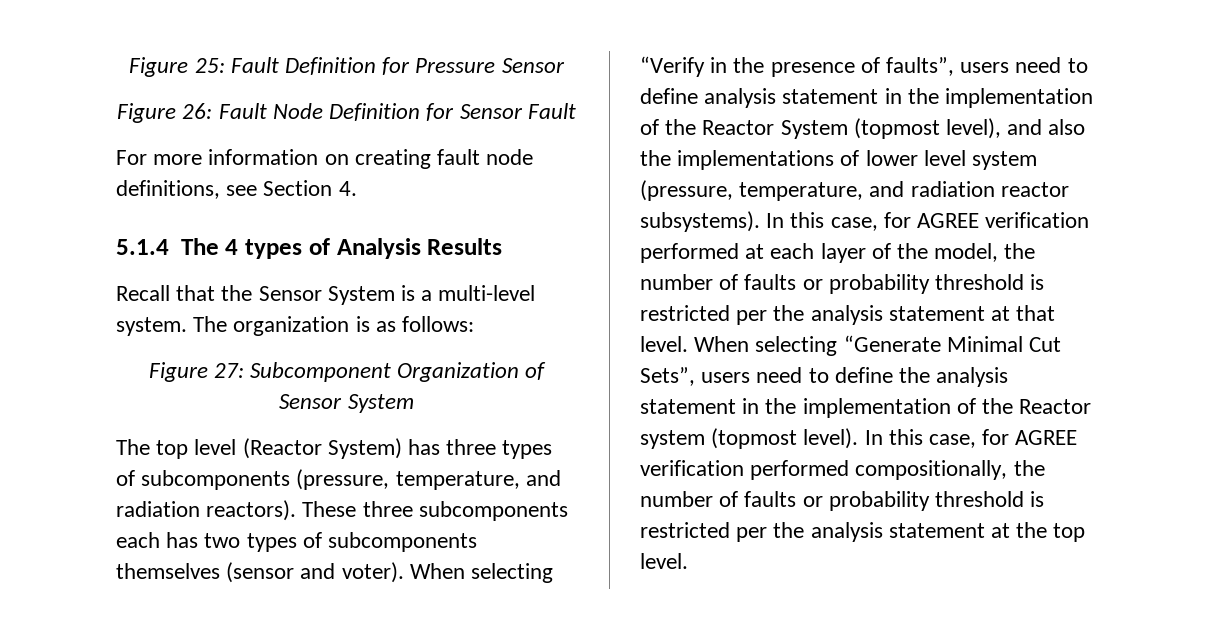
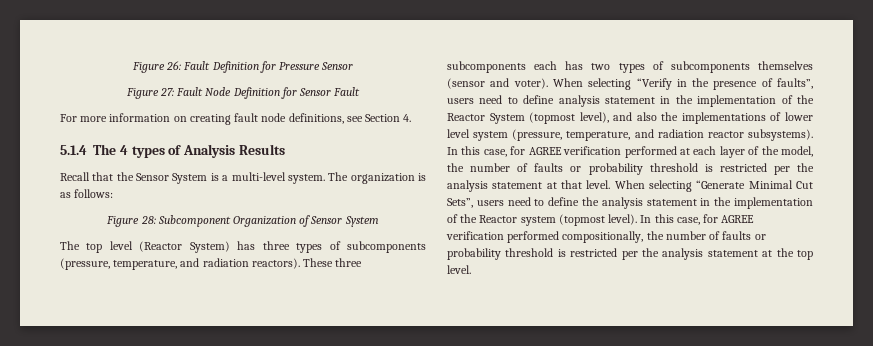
- Figure 25: Fault Definition for Pressure Sensor
+ Figure 26: Fault Definition for Pressure Sensor
- Figure 26: Fault Node Definition for Sensor Fault
+ Figure 27: Fault Node Definition for Sensor Fault
- Figure 27: Subcomponent Organization of Sensor System
+ Figure 28: Subcomponent Organization of Sensor System

